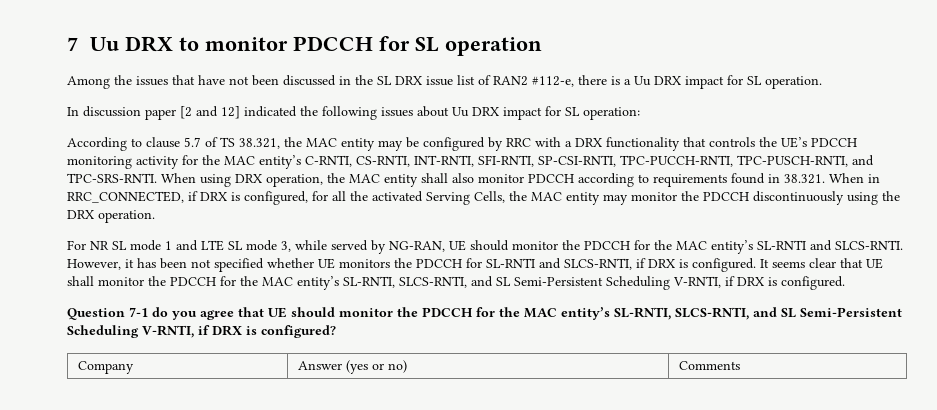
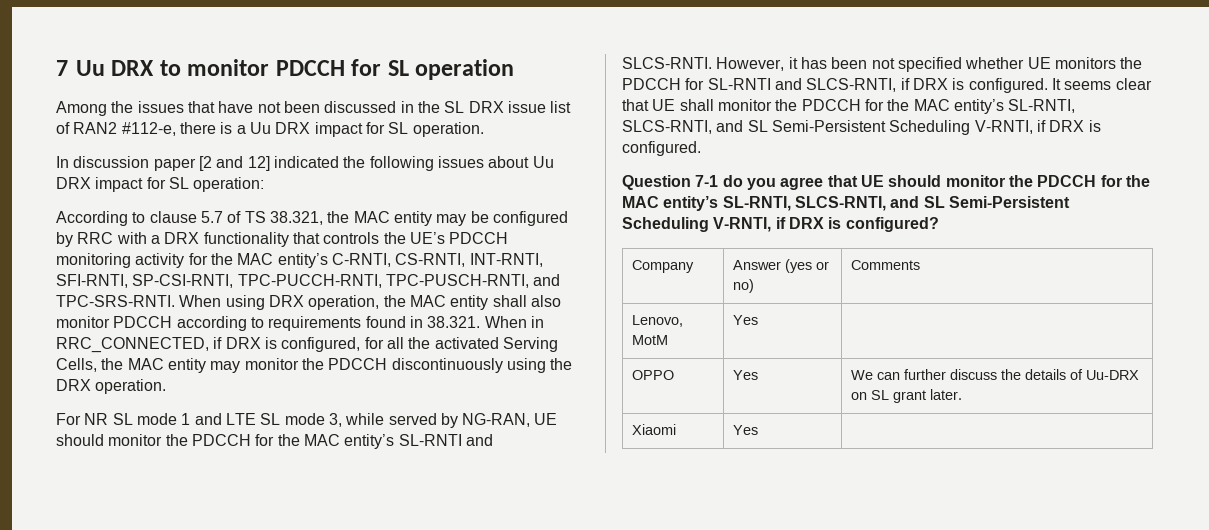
+ Lenovo, MotM | Yes |
+ OPPO | Yes | We can further discuss the details of Uu-DRX on SL grant later.
+ Xiaomi | Yes |

